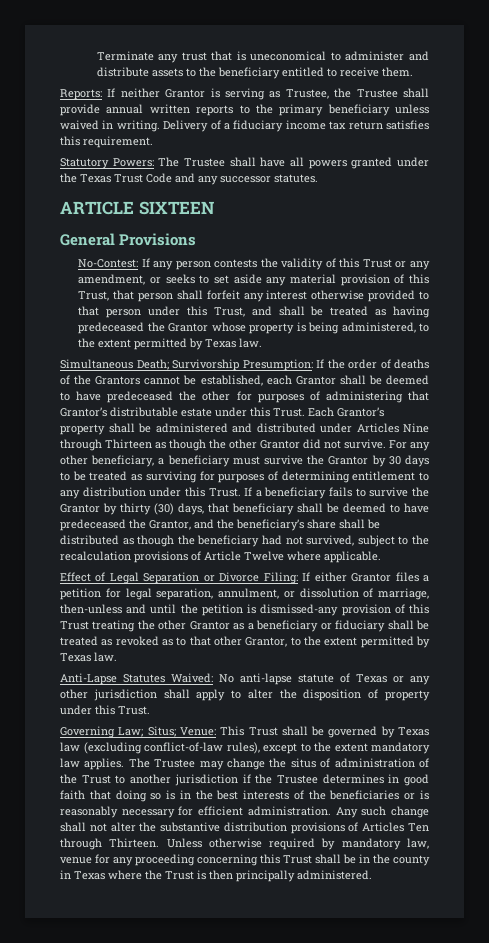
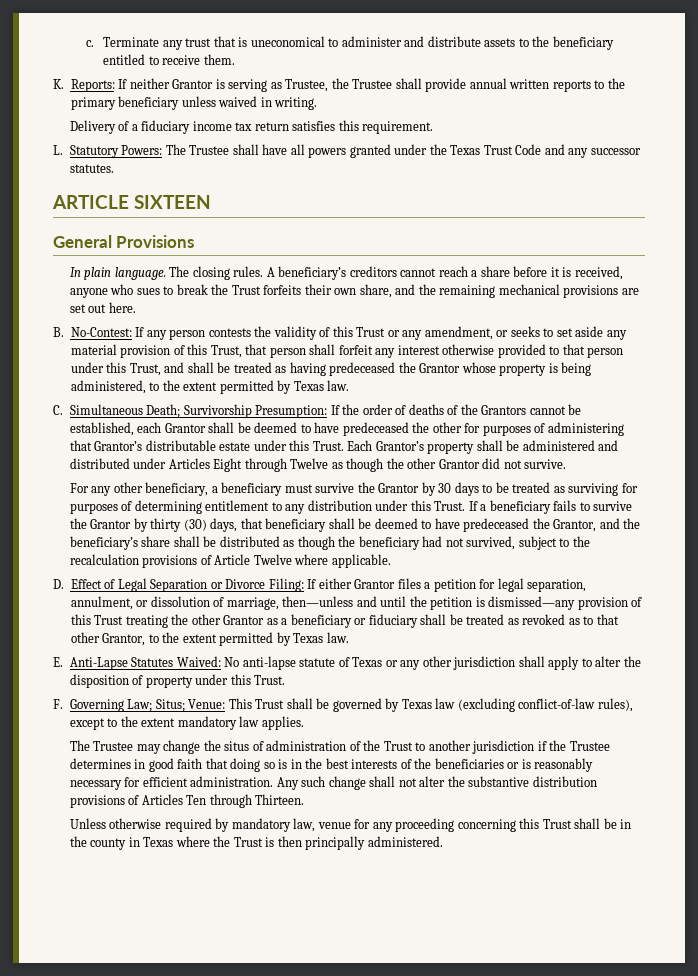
+ c.
- Reports: If neither Grantor is serving as Trustee, the Trustee shall provide annual written reports to the primary beneficiary unless waived in writing. Delivery of a fiduciary income tax return satisfies this requirement.
+ K. Reports: If neither Grantor is serving as Trustee, the Trustee shall provide annual written reports to the primary beneficiary unless waived in writing.
+ Delivery of a fiduciary income tax return satisfies this requirement.
- Statutory Powers: The Trustee shall have all powers granted under the Texas Trust Code and any successor statutes.
+ L. Statutory Powers: The Trustee shall have all powers granted under the Texas Trust Code and any successor statutes.
- No-Contest: If any person contests the validity of this Trust or any amendment, or seeks to set aside any material provision of this Trust, that person shall forfeit any interest otherwise provided to that person under this Trust, and shall be treated as having predeceased the Grantor whose property is being administered, to the extent permitted by Texas law.
+ In plain language. The closing rules. A beneficiary’s creditors cannot reach a share before it is received, anyone who sues to break the Trust forfeits their own share, and the remaining mechanical provisions are set out here.
+ B. No-Contest: If any person contests the validity of this Trust or any amendment, or seeks to set aside any material provision of this Trust, that person shall forfeit any interest otherwise provided to that person under this Trust, and shall be treated as having predeceased the Grantor whose property is being administered, to the extent permitted by Texas law.
- Simultaneous Death; Survivorship Presumption: If the order of deaths of the Grantors cannot be established, each Grantor shall be deemed to have predeceased the other for purposes of administering that Grantor’s distributable estate under this Trust.
+ C. Simultaneous Death; Survivorship Presumption: If the order of deaths of the Grantors cannot be established, each Grantor shall be deemed to have predeceased the other for purposes of administering that Grantor’s distributable estate under this Trust.
- Each Grantor’s property shall be administered and distributed under Articles Nine through Thirteen as though the other Grantor did not survive. For any other beneficiary, a beneficiary must survive the Grantor by 30 days to be treated as surviving for purposes of determining entitlement to any distribution under this Trust.
+ Each Grantor’s property shall be administered and distributed under Articles Eight through Twelve as though the other Grantor did not survive.
+ For any other beneficiary, a beneficiary must survive the Grantor by 30 days to be treated as surviving for purposes of determining entitlement to any distribution under this Trust.
- Effect of Legal Separation or Divorce Filing: If either Grantor files a petition for legal separation, annulment, or dissolution of marriage, then-unless and until the petition is dismissed-any provision of this Trust treating the other Grantor as a beneficiary or fiduciary shall be treated as revoked as to that other Grantor, to the extent permitted by Texas law.
+ D. Effect of Legal Separation or Divorce Filing: If either Grantor files a petition for legal separation, annulment, or dissolution of marriage, then—unless and until the petition is dismissed—any provision of this Trust treating the other Grantor as a beneficiary or fiduciary shall be treated as revoked as to that other Grantor, to the extent permitted by Texas law.
- Anti-Lapse Statutes Waived: No anti-lapse statute of Texas or any other jurisdiction shall apply to alter the disposition of property under this Trust.
+ E. Anti-Lapse Statutes Waived: No anti-lapse statute of Texas or any other jurisdiction shall apply to alter the disposition of property under this Trust.
- Governing Law;
+ F. Governing Law;
- This Trust shall be governed by Texas law (excluding conflict-of-law rules), except to the extent mandatory law applies. The Trustee may change the situs of administration of the Trust to another jurisdiction if the Trustee determines in good faith that doing so is in the best interests of the beneficiaries or is reasonably necessary for efficient administration.
+ This Trust shall be governed by Texas law (excluding conflict-of-law rules), except to the extent mandatory law applies.
+ The Trustee may change the situs of administration of the Trust to another jurisdiction if the Trustee determines in good faith that doing so is in the best interests of the beneficiaries or is reasonably necessary for efficient administration.
- Any such change shall not alter the substantive distribution provisions of Articles Ten through Thirteen. Unless otherwise required by mandatory law, venue for any proceeding concerning this Trust shall be in the county in Texas where the Trust is then principally administered.
+ Any such change shall not alter the substantive distribution provisions of Articles Ten through Thirteen.
+ Unless otherwise required by mandatory law, venue for any proceeding concerning this Trust shall be in the county in Texas where the Trust is then principally administered.

